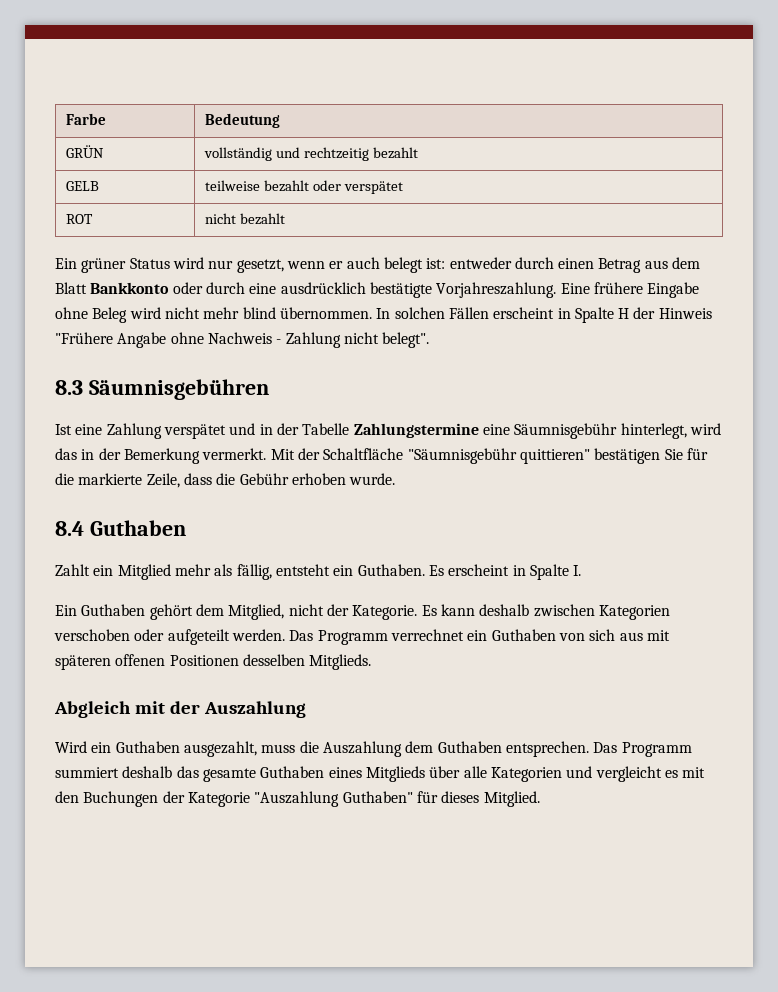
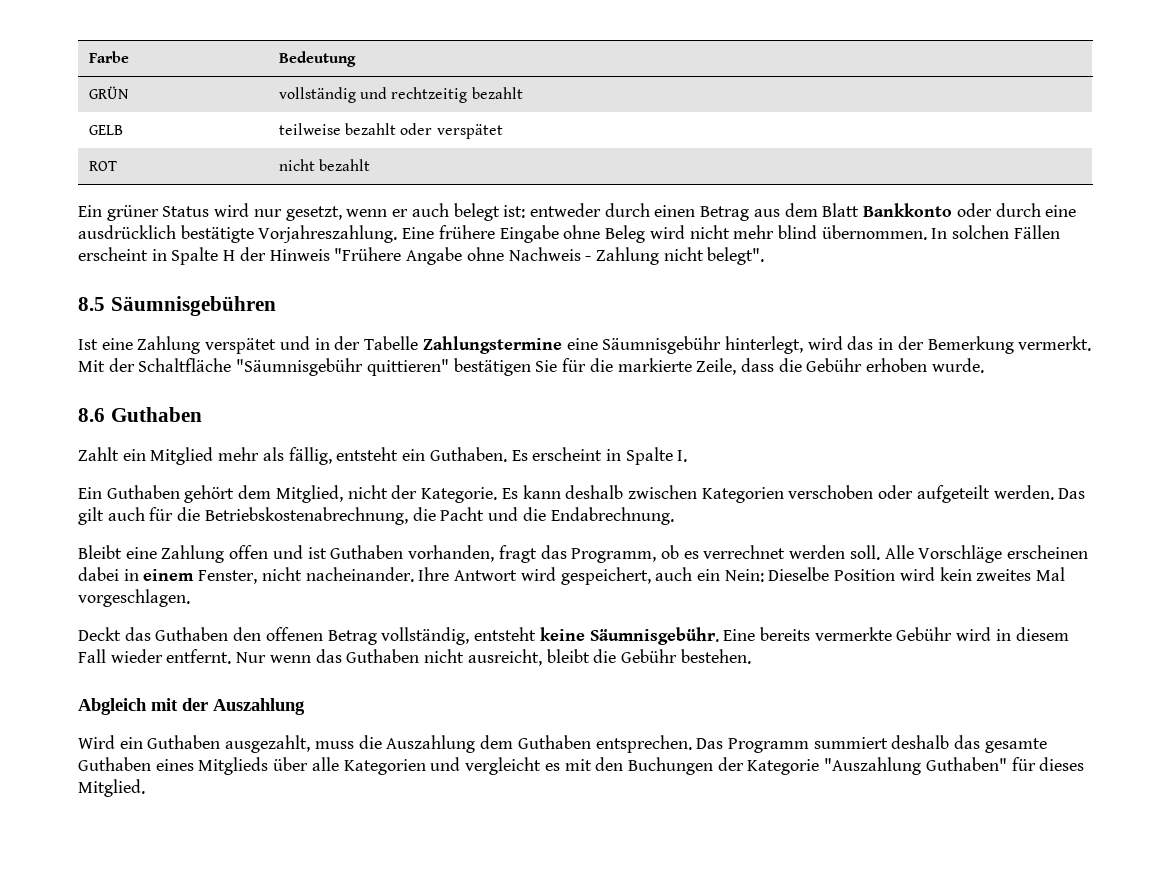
- 8.3 Säumnisgebühren
+ 8.5 Säumnisgebühren
- 8.4 Guthaben
+ 8.6 Guthaben
- Das Programm verrechnet ein Guthaben von sich aus mit späteren offenen Positionen desselben Mitglieds.
+ Das gilt auch für die Betriebskostenabrechnung, die Pacht und die Endabrechnung.
+ Bleibt eine Zahlung offen und ist Guthaben vorhanden, fragt das Programm, ob es verrechnet werden soll. Alle Vorschläge erscheinen dabei in einem Fenster, nicht nacheinander. Ihre Antwort wird gespeichert, auch ein Nein: Dieselbe Position wird kein zweites Mal vorgeschlagen.
+ Deckt das Guthaben den offenen Betrag vollständig, entsteht keine Säumnisgebühr. Eine bereits vermerkte Gebühr wird in diesem Fall wieder entfernt. Nur wenn das Guthaben nicht ausreicht, bleibt die Gebühr bestehen.

